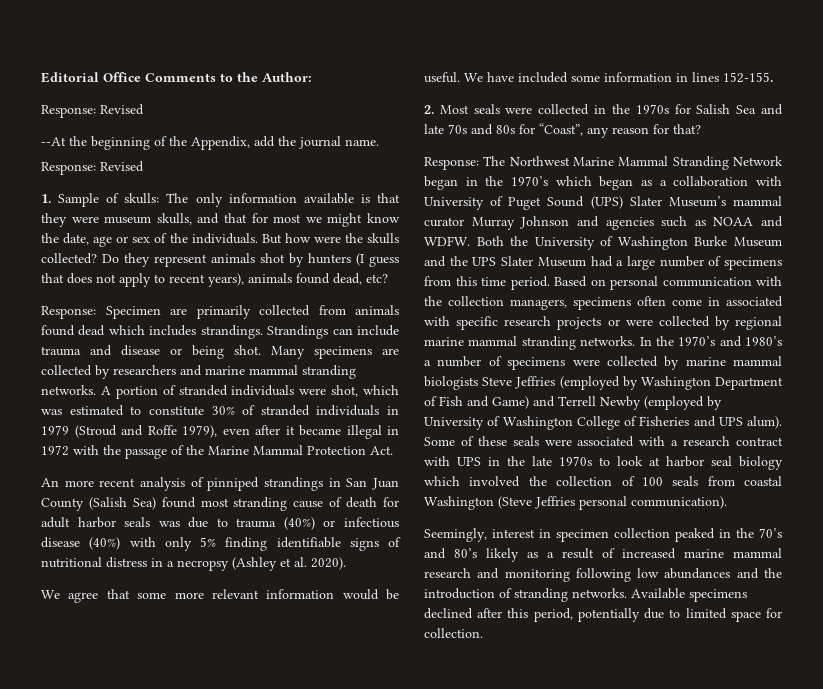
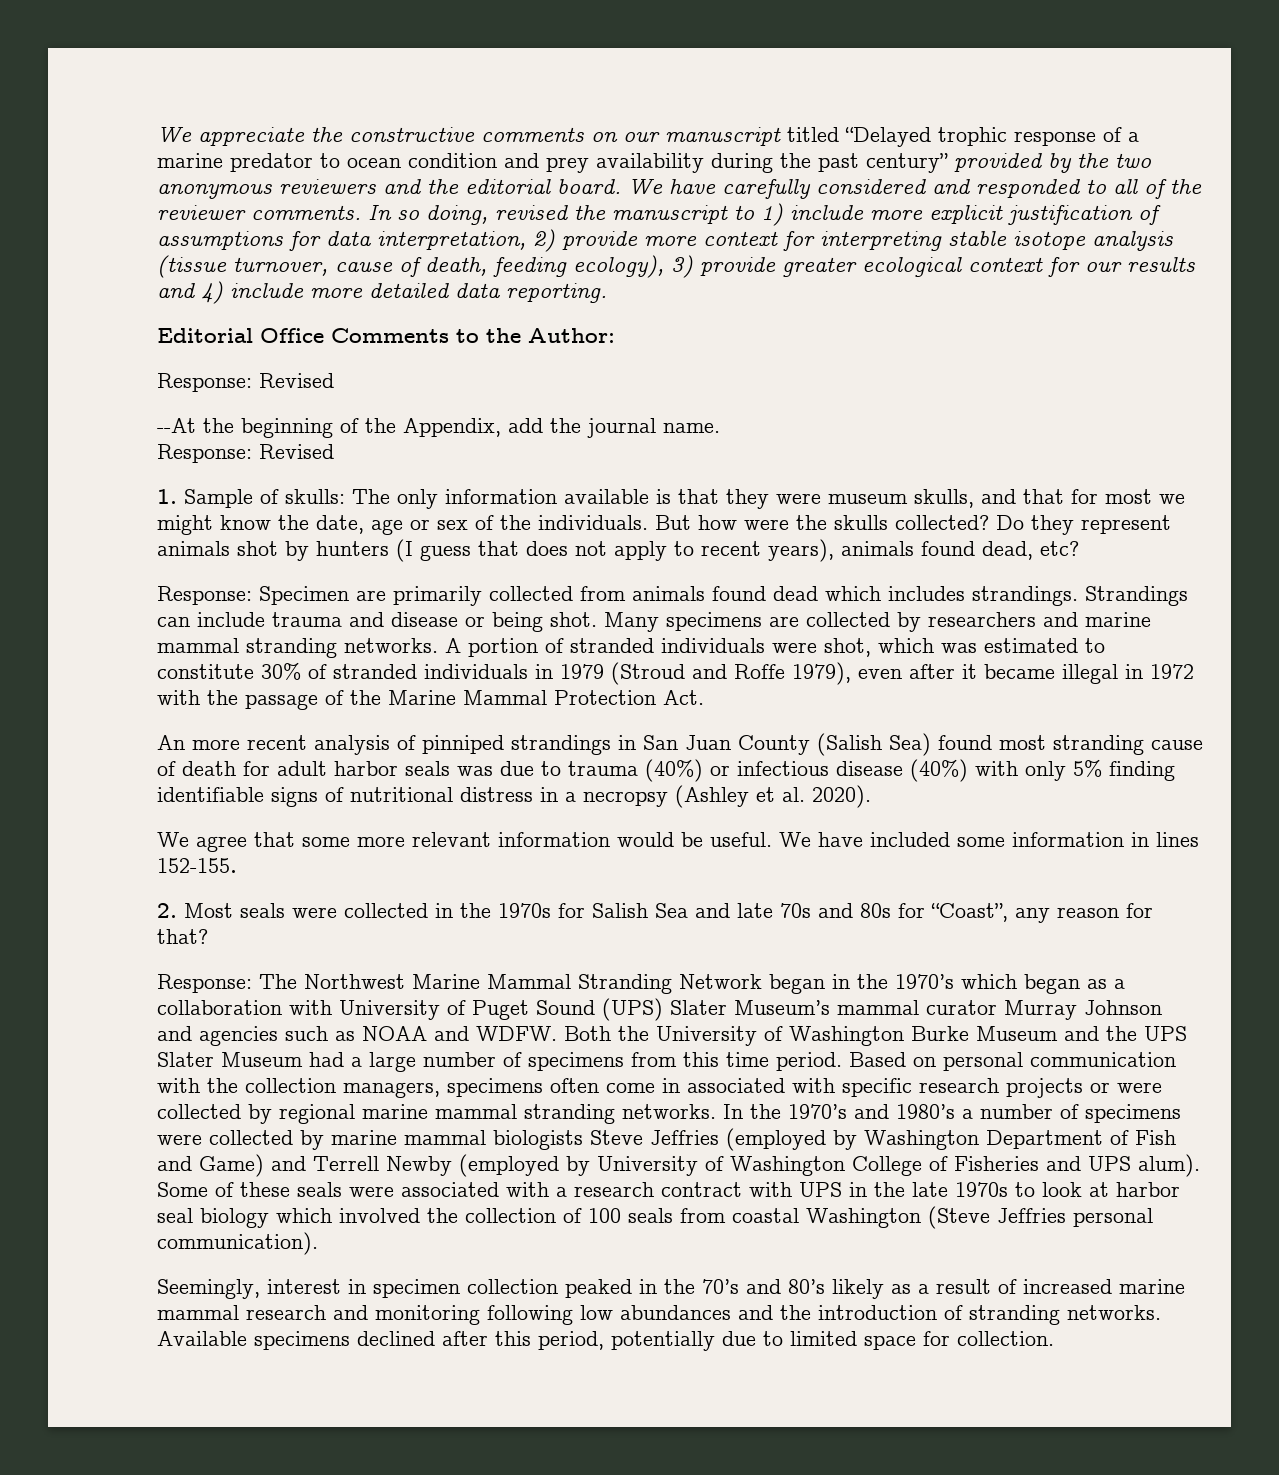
+ We appreciate the constructive comments on our manuscript titled “Delayed trophic response of a marine predator to ocean condition and prey availability during the past century” provided by the two anonymous reviewers and the editorial board. We have carefully considered and responded to all of the reviewer comments. In so doing, revised the manuscript to 1) include more explicit justification of assumptions for data interpretation, 2) provide more context for interpreting stable isotope analysis (tissue turnover, cause of death, feeding ecology), 3) provide greater ecological context for our results and 4) include more detailed data reporting.

